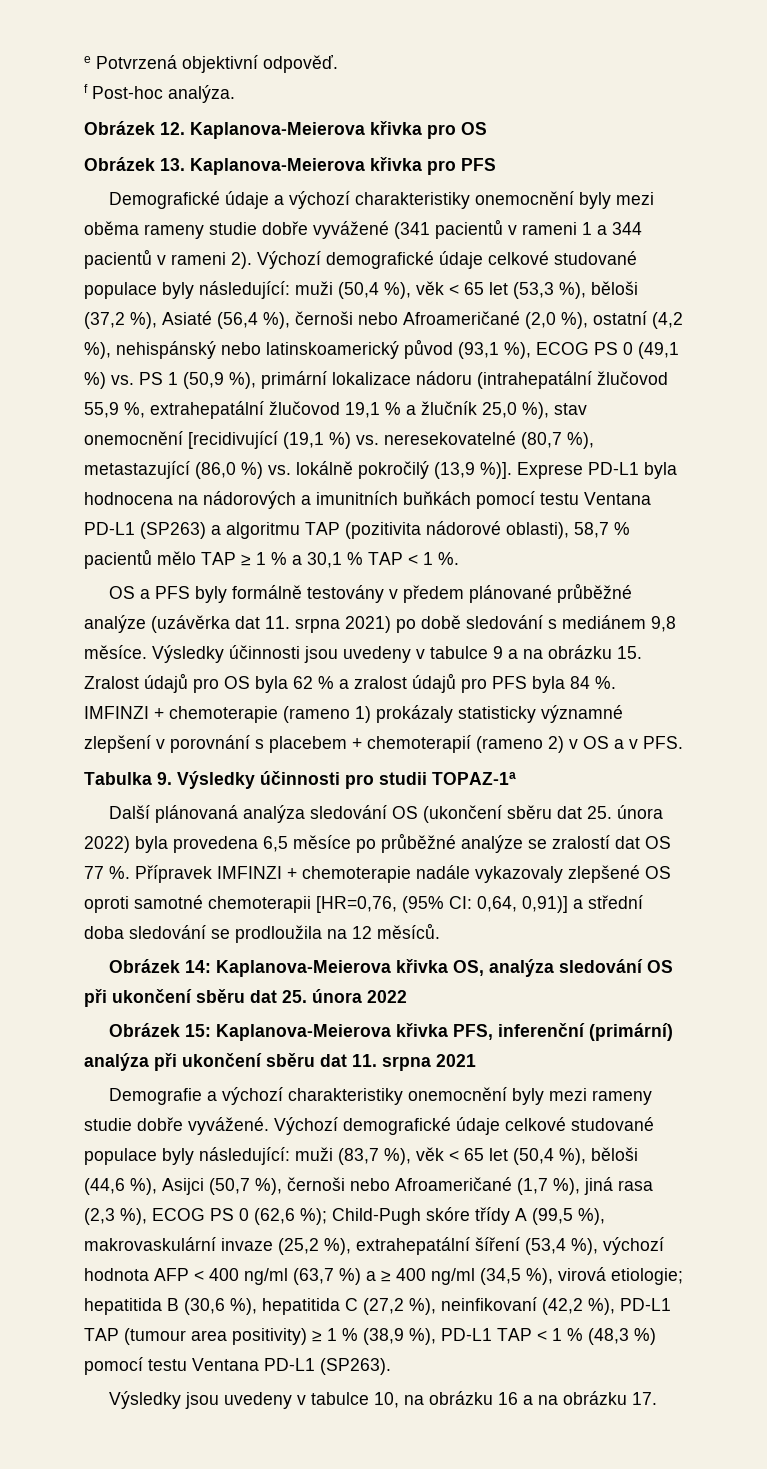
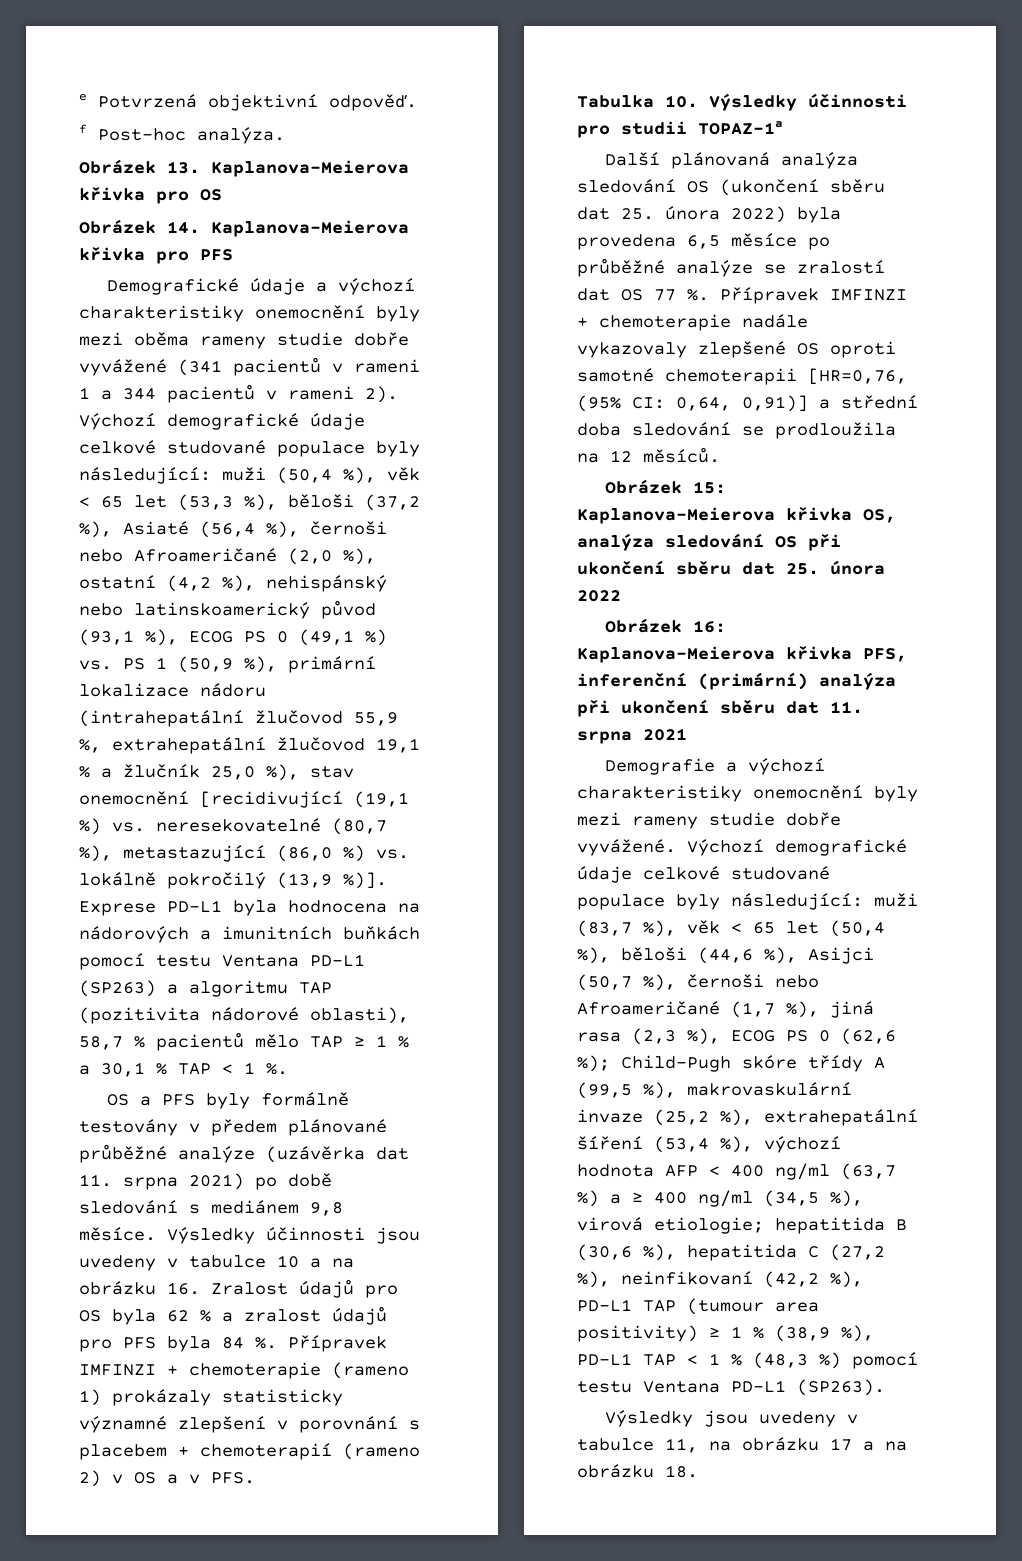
- Obrázek 12. Kaplanova-Meierova křivka pro OS
+ Obrázek 13. Kaplanova-Meierova křivka pro OS
- Obrázek 13. Kaplanova-Meierova křivka pro PFS
+ Obrázek 14. Kaplanova-Meierova křivka pro PFS
- Výsledky účinnosti jsou uvedeny v tabulce 9 a na obrázku 15. Zralost údajů pro OS byla 62 % a zralost údajů pro PFS byla 84 %.
+ Výsledky účinnosti jsou uvedeny v tabulce 10 a na obrázku 16. Zralost údajů pro OS byla 62 % a zralost údajů pro PFS byla 84 %.
- IMFINZI + chemoterapie (rameno 1) prokázaly statisticky významné zlepšení v porovnání s placebem + chemoterapií (rameno 2) v OS a v PFS.
+ Přípravek IMFINZI + chemoterapie (rameno 1) prokázaly statisticky významné zlepšení v porovnání s placebem + chemoterapií (rameno 2) v OS a v PFS.
- Tabulka 9. Výsledky účinnosti pro studii TOPAZ-1a
+ Tabulka 10. Výsledky účinnosti pro studii TOPAZ-1a
- Obrázek 14: Kaplanova-Meierova křivka OS, analýza sledování OS při ukončení sběru dat 25. února 2022
+ Obrázek 15: Kaplanova-Meierova křivka OS, analýza sledování OS při ukončení sběru dat 25. února 2022
- Obrázek 15: Kaplanova-Meierova křivka PFS, inferenční (primární) analýza při ukončení sběru dat 11. srpna 2021
+ Obrázek 16: Kaplanova-Meierova křivka PFS, inferenční (primární) analýza při ukončení sběru dat 11. srpna 2021
- Výsledky jsou uvedeny v tabulce 10, na obrázku 16 a na obrázku 17.
+ Výsledky jsou uvedeny v tabulce 11, na obrázku 17 a na obrázku 18.

